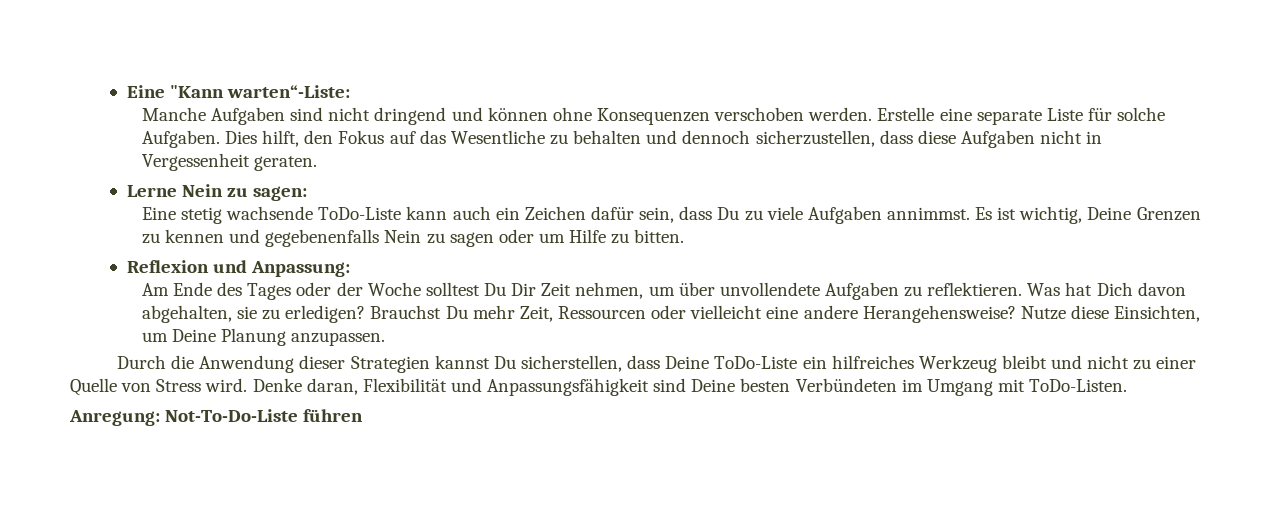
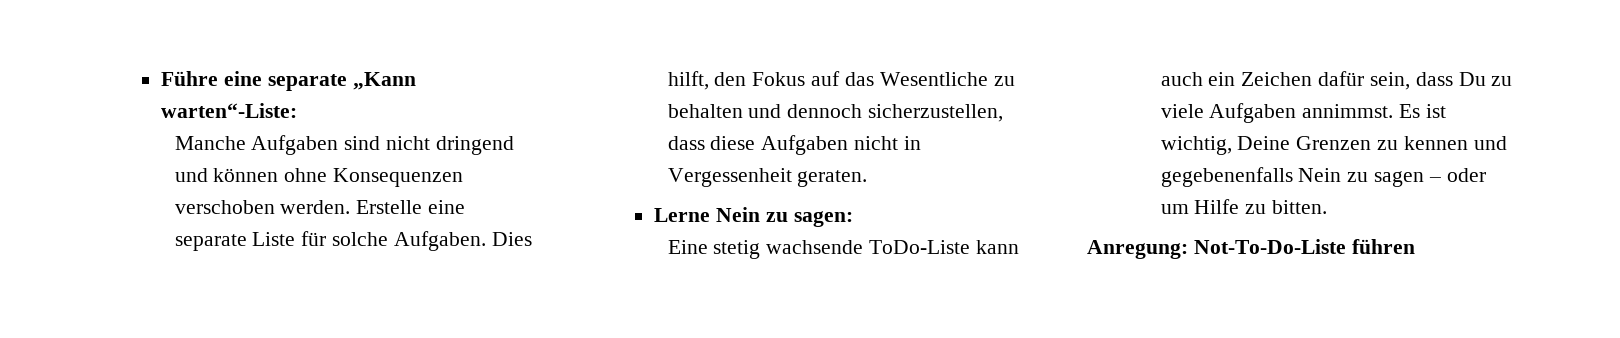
- Eine "Kann warten“-Liste:
+ Führe eine separate „Kann warten“-Liste:
- Es ist wichtig, Deine Grenzen zu kennen und gegebenenfalls Nein zu sagen oder um Hilfe zu bitten.
+ Es ist wichtig, Deine Grenzen zu kennen und gegebenenfalls Nein zu sagen – oder um Hilfe zu bitten.
- Reflexion und Anpassung:
- Am Ende des Tages oder der Woche solltest Du Dir Zeit nehmen, um über unvollendete Aufgaben zu reflektieren. Was hat Dich davon abgehalten, sie zu erledigen? Brauchst Du mehr Zeit, Ressourcen oder vielleicht eine andere Herangehensweise? Nutze diese Einsichten, um Deine Planung anzupassen.
- Durch die Anwendung dieser Strategien kannst Du sicherstellen, dass Deine ToDo-Liste ein hilfreiches Werkzeug bleibt und nicht zu einer Quelle von Stress wird. Denke daran, Flexibilität und Anpassungsfähigkeit sind Deine besten Verbündeten im Umgang mit ToDo-Listen.

